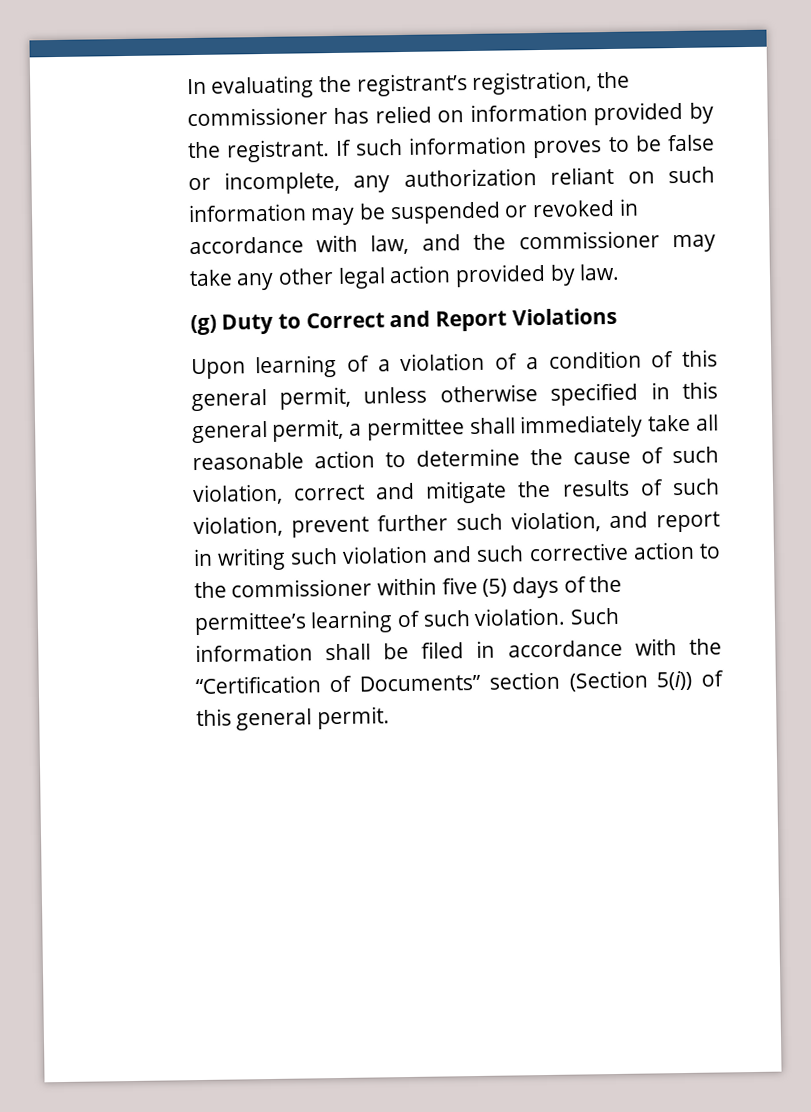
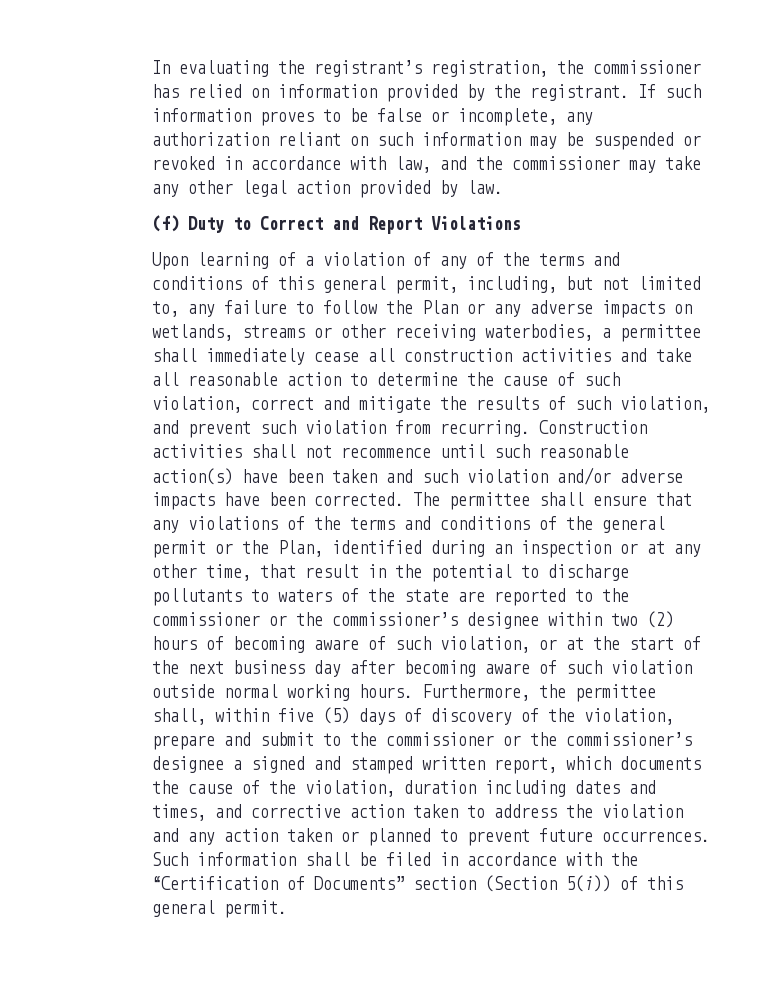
- (g) Duty to Correct and Report Violations
+ (f) Duty to Correct and Report Violations
- Upon learning of a violation of a condition of this general permit, unless otherwise specified in this general permit, a permittee shall immediately take all reasonable action to determine the cause of such violation, correct and mitigate the results of such violation, prevent further such violation, and report in writing such violation and such corrective action to the commissioner within five (5) days of the permittee’s learning of such violation.
+ Upon learning of a violation of any of the terms and conditions of this general permit, including, but not limited to, any failure to follow the Plan or any adverse impacts on wetlands, streams or other receiving waterbodies, a permittee shall immediately cease all construction activities and take all reasonable action to determine the cause of such violation, correct and mitigate the results of such violation, and prevent such violation from recurring. Construction activities shall not recommence until such reasonable action(s) have been taken and such violation and/or adverse impacts have been corrected. The permittee shall ensure that any violations of the terms and conditions of the general permit or the Plan, identified during an inspection or at any other time, that result in the potential to discharge pollutants to waters of the state are reported to the commissioner or the commissioner’s designee within two (2) hours of becoming aware of such violation, or at the start of the next business day after becoming aware of such violation outside normal working hours. Furthermore, the permittee shall, within five (5) days of discovery of the violation, prepare and submit to the commissioner or the commissioner’s designee a signed and stamped written report, which documents the cause of the violation, duration including dates and times, and corrective action taken to address the violation and any action taken or planned to prevent future occurrences.

